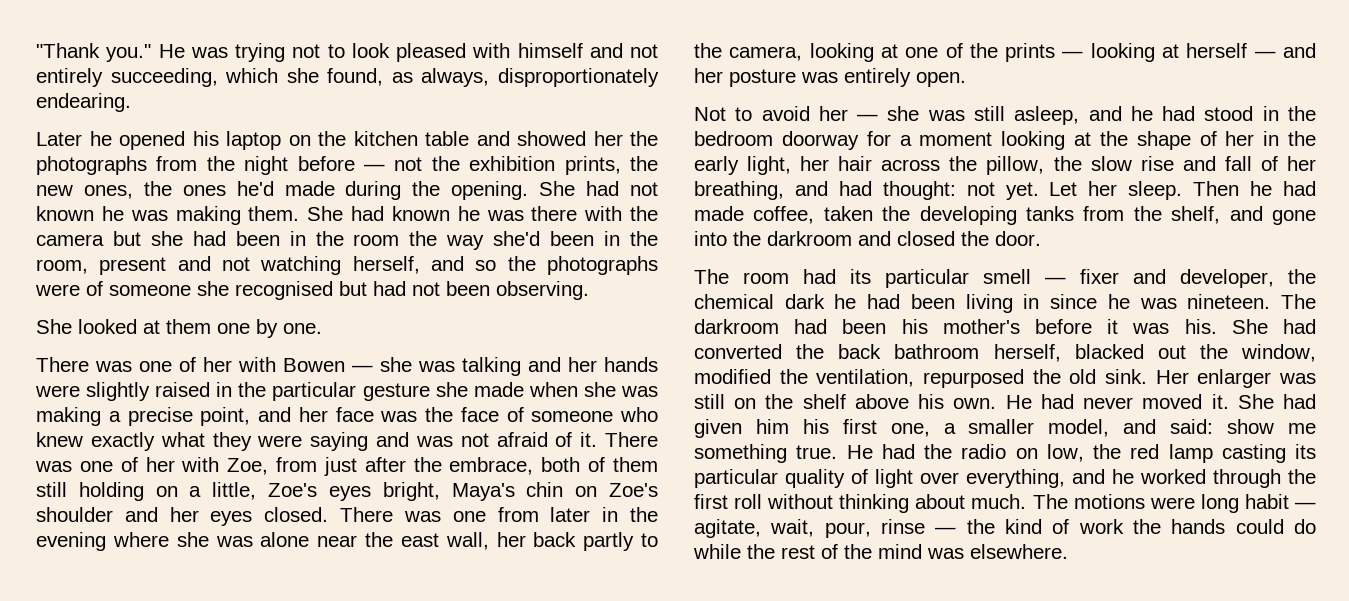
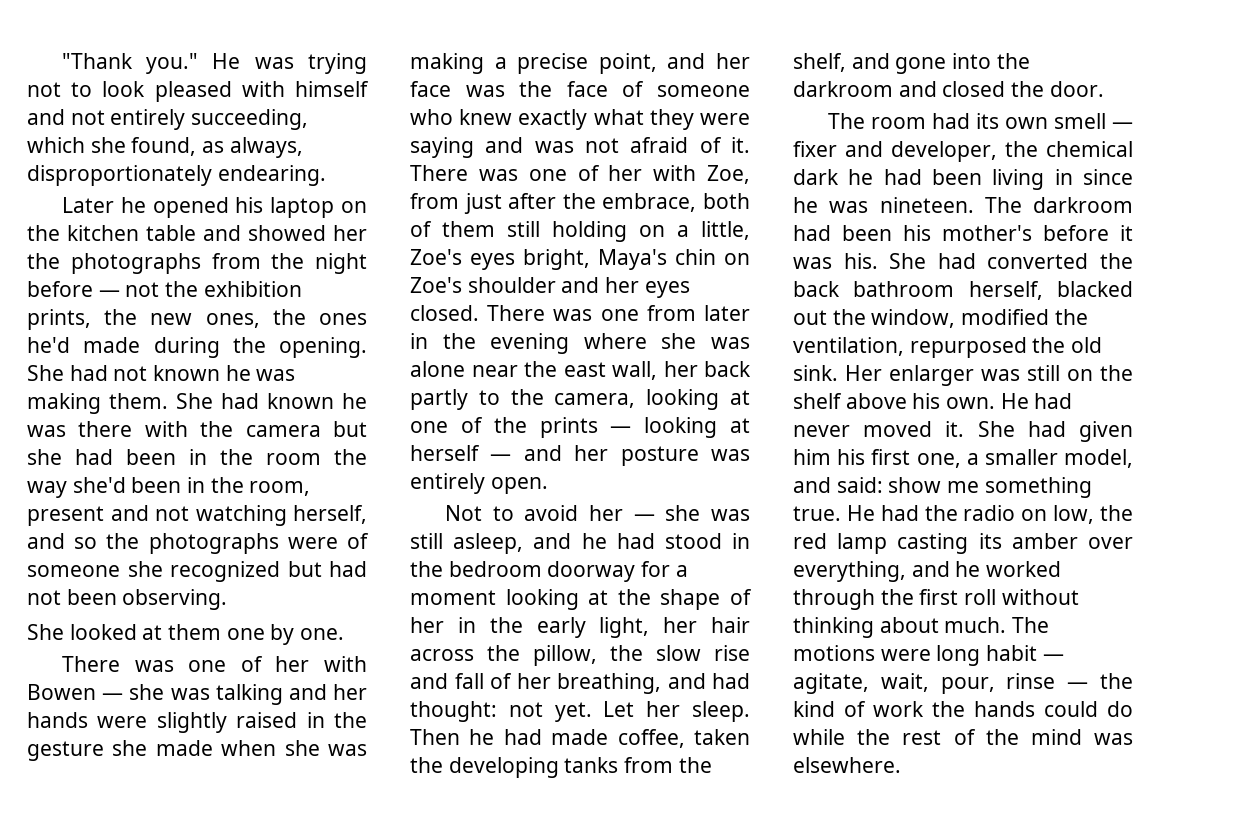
- She had known he was there with the camera but she had been in the room the way she'd been in the room, present and not watching herself, and so the photographs were of someone she recognised but had not been observing.
+ She had known he was there with the camera but she had been in the room the way she'd been in the room, present and not watching herself, and so the photographs were of someone she recognized but had not been observing.
- There was one of her with Bowen — she was talking and her hands were slightly raised in the particular gesture she made when she was making a precise point, and her face was the face of someone who knew exactly what they were saying and was not afraid of it.
+ There was one of her with Bowen — she was talking and her hands were slightly raised in the gesture she made when she was making a precise point, and her face was the face of someone who knew exactly what they were saying and was not afraid of it.
- The room had its particular smell — fixer and developer, the chemical dark he had been living in since he was nineteen.
+ The room had its own smell — fixer and developer, the chemical dark he had been living in since he was nineteen.
- He had the radio on low, the red lamp casting its particular quality of light over everything, and he worked through the first roll without thinking about much.
+ He had the radio on low, the red lamp casting its amber over everything, and he worked through the first roll without thinking about much.

